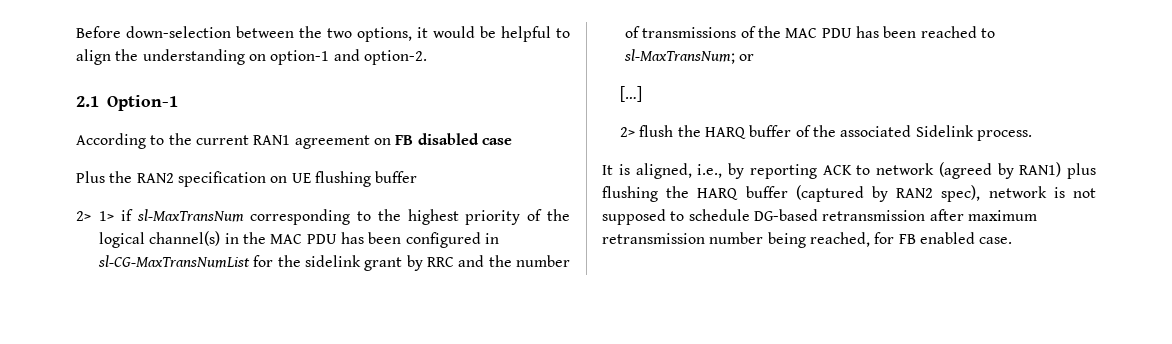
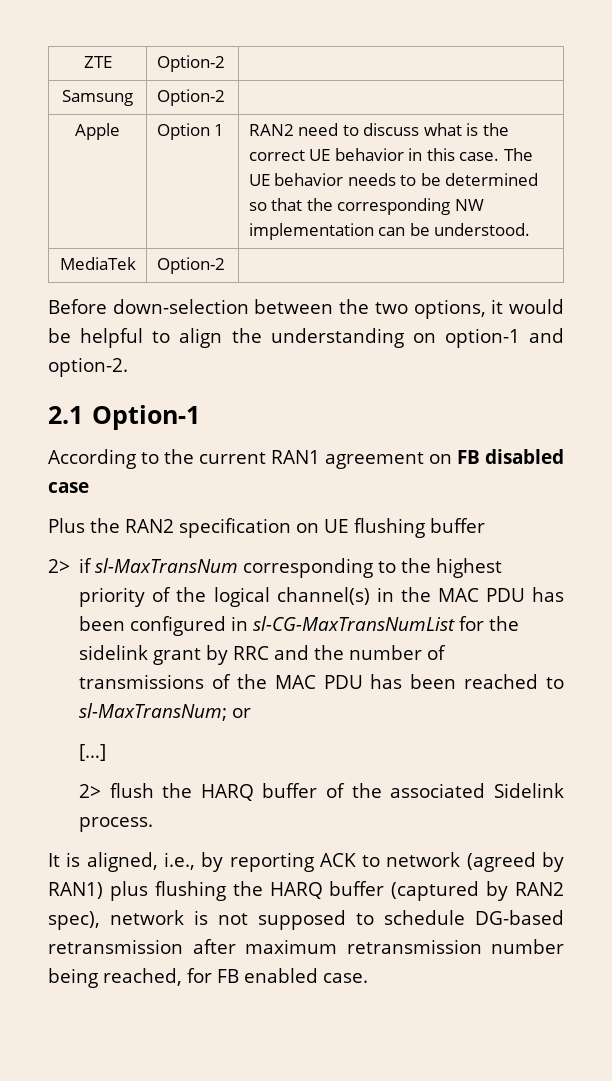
+ ZTE | Option-2 |
+ Samsung | Option-2 |
+ Apple | Option 1 | RAN2 need to discuss what is the correct UE behavior in this case. The UE behavior needs to be determined so that the corresponding NW implementation can be understood.
+ MediaTek | Option-2 |
- 2> 1> if sl-MaxTransNum corresponding to the highest priority of the logical channel(s) in the MAC PDU has been configured in sl-CG-MaxTransNumList for the sidelink grant by RRC and the number of transmissions of the MAC PDU has been reached to sl-MaxTransNum; or
+ 2> if sl-MaxTransNum corresponding to the highest priority of the logical channel(s) in the MAC PDU has been configured in sl-CG-MaxTransNumList for the sidelink grant by RRC and the number of transmissions of the MAC PDU has been reached to sl-MaxTransNum; or

